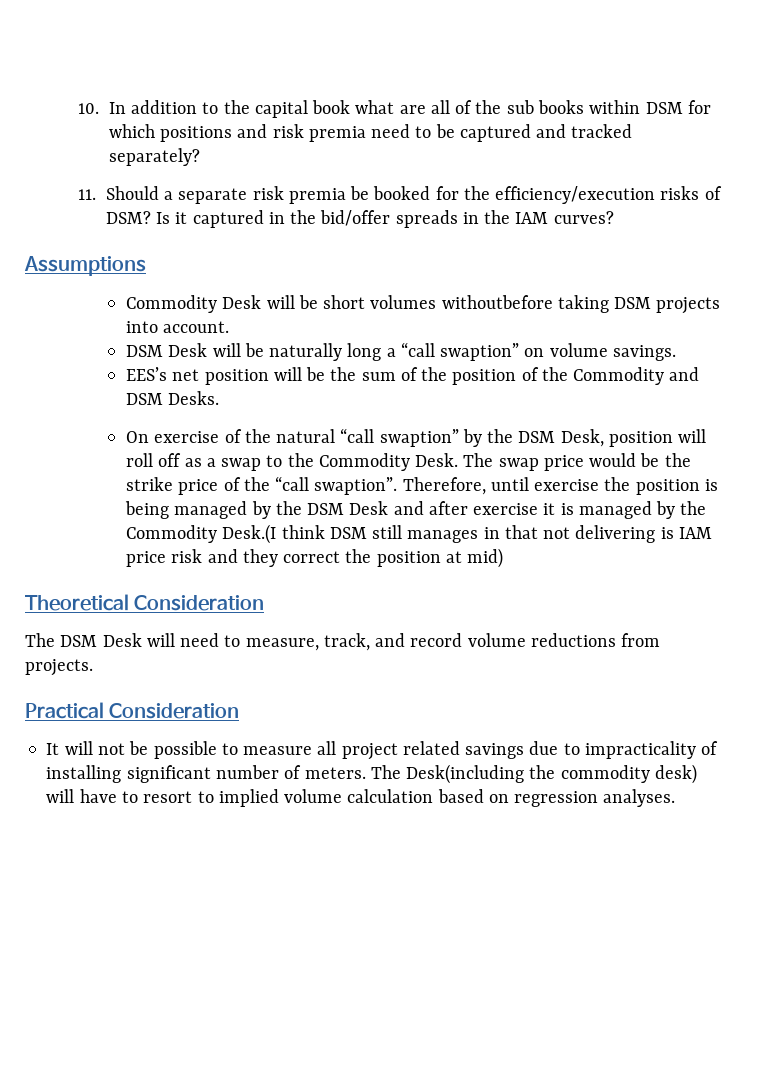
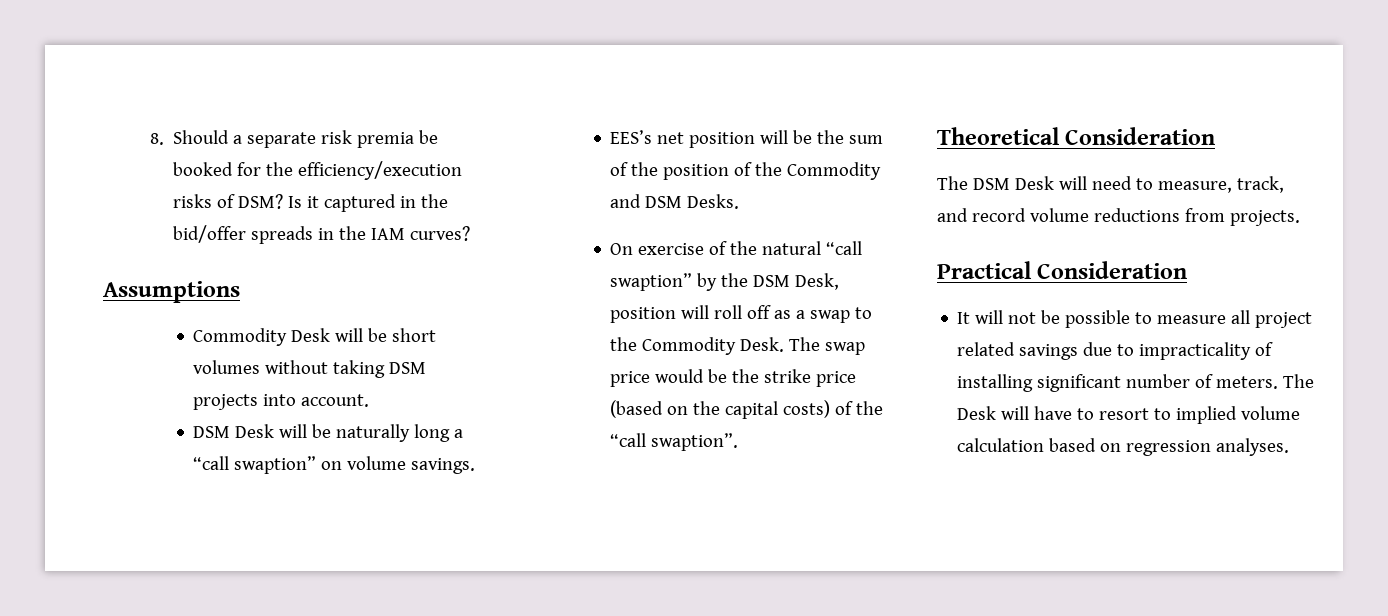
- 10. In addition to the capital book what are all of the sub books within DSM for which positions and risk premia need to be captured and tracked separately?
- 11. Should a separate risk premia be booked for the efficiency/execution risks of DSM?
+ 8. Should a separate risk premia be booked for the efficiency/execution risks of DSM?
- Commodity Desk will be short volumes withoutbefore taking DSM projects into account.
+ Commodity Desk will be short volumes without taking DSM projects into account.
- The swap price would be the strike price of the “call swaption”. Therefore, until exercise the position is being managed by the DSM Desk and after exercise it is managed by the Commodity Desk.(I think DSM still manages in that not delivering is IAM price risk and they correct the position at mid)
+ The swap price would be the strike price (based on the capital costs) of the “call swaption”.
- The Desk(including the commodity desk) will have to resort to implied volume calculation based on regression analyses.
+ The Desk will have to resort to implied volume calculation based on regression analyses.

